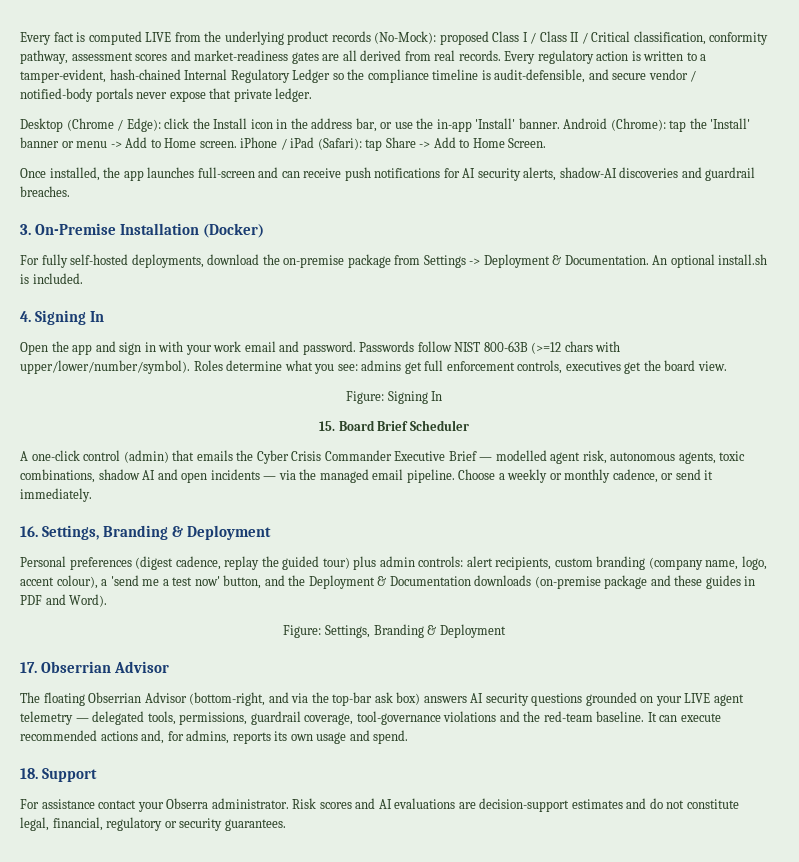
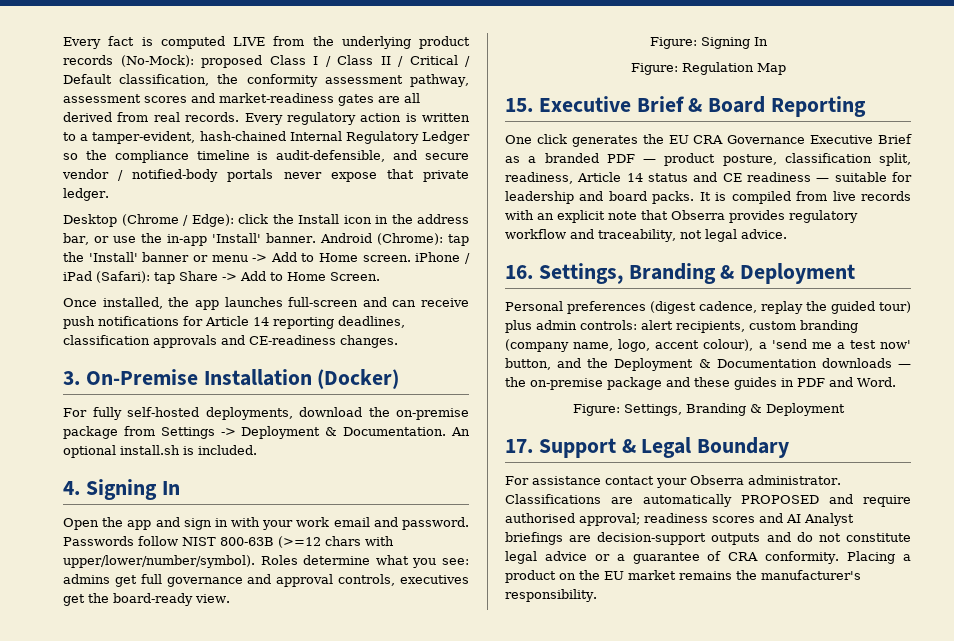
- Every fact is computed LIVE from the underlying product records (No-Mock): proposed Class I / Class II / Critical classification, conformity pathway, assessment scores and market-readiness gates are all derived from real records.
+ Every fact is computed LIVE from the underlying product records (No-Mock): proposed Class I / Class II / Critical / Default classification, the conformity assessment pathway, assessment scores and market-readiness gates are all derived from real records.
- Once installed, the app launches full-screen and can receive push notifications for AI security alerts, shadow-AI discoveries and guardrail breaches.
+ Once installed, the app launches full-screen and can receive push notifications for Article 14 reporting deadlines, classification approvals and CE-readiness changes.
- Roles determine what you see: admins get full enforcement controls, executives get the board view.
+ Roles determine what you see: admins get full governance and approval controls, executives get the board-ready view.
- 15. Board Brief Scheduler
- A one-click control (admin) that emails the Cyber Crisis Commander Executive Brief — modelled agent risk, autonomous agents, toxic combinations, shadow AI and open incidents — via the managed email pipeline. Choose a weekly or monthly cadence, or send it immediately.
+ Figure: Regulation Map
+ 15. Executive Brief & Board Reporting
+ One click generates the EU CRA Governance Executive Brief as a branded PDF — product posture, classification split, readiness, Article 14 status and CE readiness — suitable for leadership and board packs. It is compiled from live records with an explicit note that Obserra provides regulatory workflow and traceability, not legal advice.
- Personal preferences (digest cadence, replay the guided tour) plus admin controls: alert recipients, custom branding (company name, logo, accent colour), a 'send me a test now' button, and the Deployment & Documentation downloads (on-premise package and these guides in PDF and Word).
+ Personal preferences (digest cadence, replay the guided tour) plus admin controls: alert recipients, custom branding (company name, logo, accent colour), a 'send me a test now' button, and the Deployment & Documentation downloads — the on-premise package and these guides in PDF and Word.
- 17. Obserrian Advisor
- The floating Obserrian Advisor (bottom-right, and via the top-bar ask box) answers AI security questions grounded on your LIVE agent telemetry — delegated tools, permissions, guardrail coverage, tool-governance violations and the red-team baseline. It can execute recommended actions and, for admins, reports its own usage and spend.
- 18. Support
+ 17. Support & Legal Boundary
- Risk scores and AI evaluations are decision-support estimates and do not constitute legal, financial, regulatory or security guarantees.
+ Classifications are automatically PROPOSED and require authorised approval; readiness scores and AI Analyst briefings are decision-support outputs and do not constitute legal advice or a guarantee of CRA conformity. Placing a product on the EU market remains the manufacturer's responsibility.

